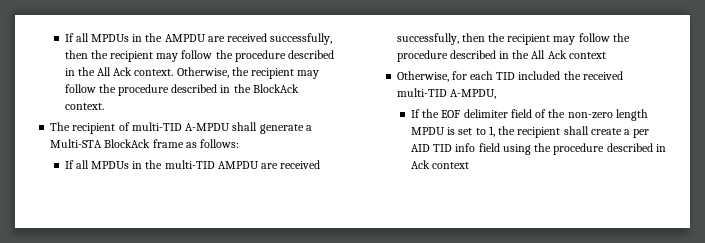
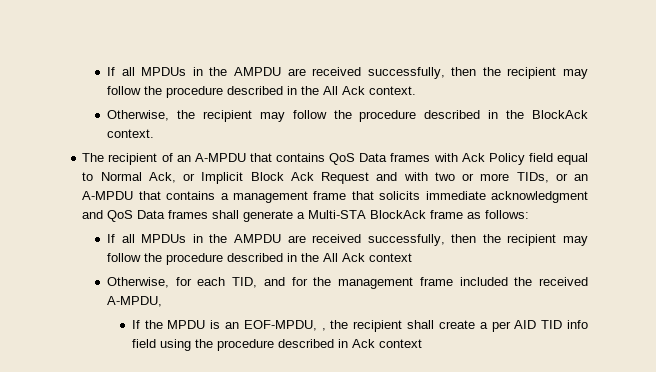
- If all MPDUs in the AMPDU are received successfully, then the recipient may follow the procedure described in the All Ack context. Otherwise, the recipient may follow the procedure described in the BlockAck context.
+ If all MPDUs in the AMPDU are received successfully, then the recipient may follow the procedure described in the All Ack context.
+ Otherwise, the recipient may follow the procedure described in the BlockAck context.
- The recipient of multi-TID A-MPDU shall generate a Multi-STA BlockAck frame as follows:
+ The recipient of an A-MPDU that contains QoS Data frames with Ack Policy field equal to Normal Ack, or Implicit Block Ack Request and with two or more TIDs, or an A-MPDU that contains a management frame that solicits immediate acknowledgment and QoS Data frames shall generate a Multi-STA BlockAck frame as follows:
- If all MPDUs in the multi-TID AMPDU are received successfully, then the recipient may follow the procedure described in the All Ack context
+ If all MPDUs in the AMPDU are received successfully, then the recipient may follow the procedure described in the All Ack context
- Otherwise, for each TID included the received multi-TID A-MPDU,
+ Otherwise, for each TID, and for the management frame included the received A-MPDU,
- If the EOF delimiter field of the non-zero length MPDU is set to 1, the recipient shall create a per AID TID info field using the procedure described in Ack context
+ If the MPDU is an EOF-MPDU, , the recipient shall create a per AID TID info field using the procedure described in Ack context

